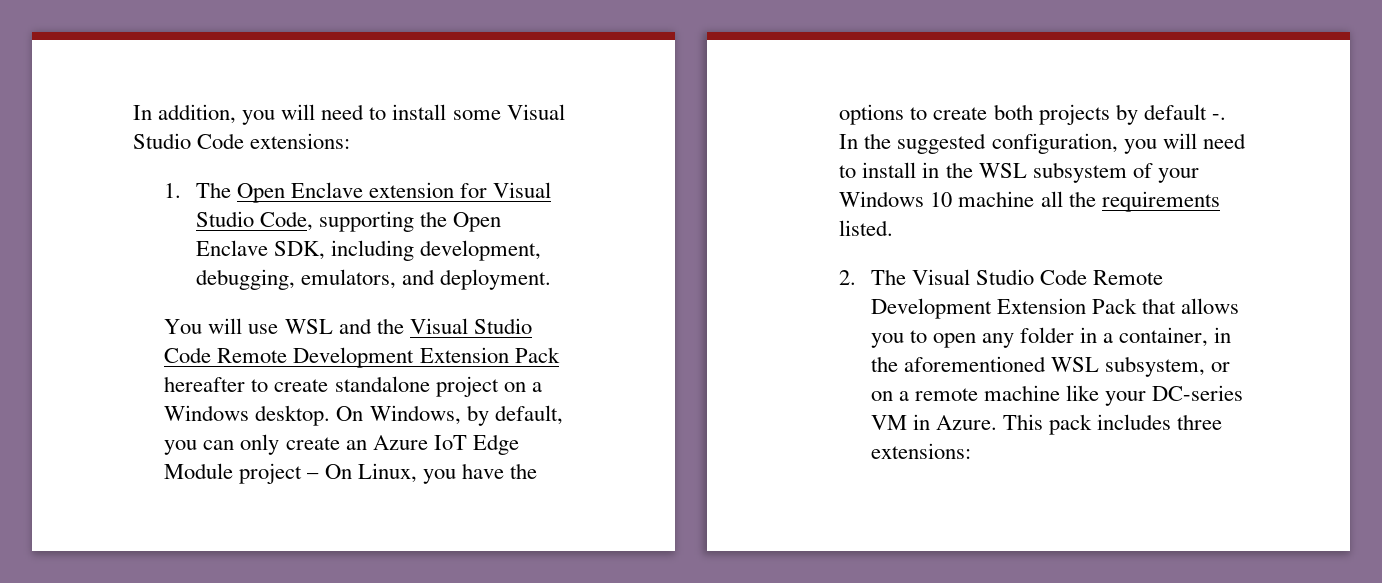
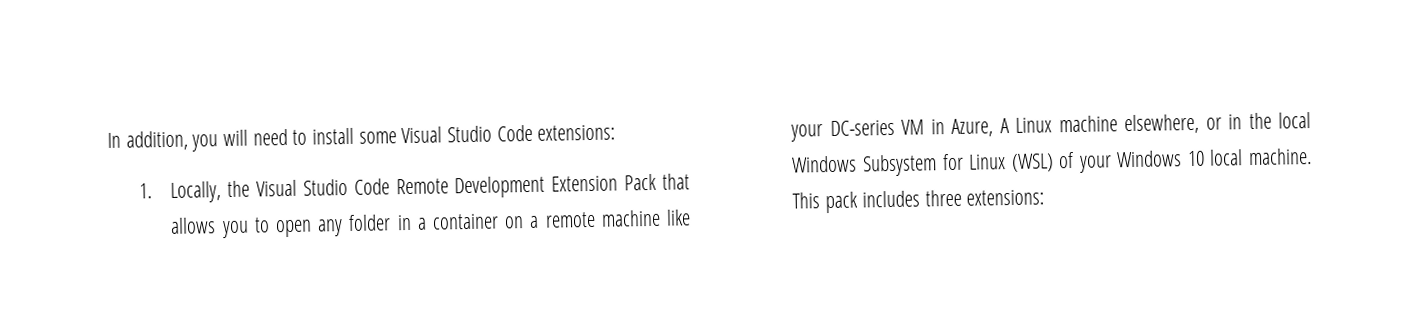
- 1. The Open Enclave extension for Visual Studio Code, supporting the Open Enclave SDK, including development, debugging, emulators, and deployment.
- You will use WSL and the Visual Studio Code Remote Development Extension Pack hereafter to create standalone project on a Windows desktop. On Windows, by default, you can only create an Azure IoT Edge Module project – On Linux, you have the options to create both projects by default -. In the suggested configuration, you will need to install in the WSL subsystem of your Windows 10 machine all the requirements listed.
- 2. The Visual Studio Code Remote Development Extension Pack that allows you to open any folder in a container, in the aforementioned WSL subsystem, or on a remote machine like your DC-series VM in Azure.
+ 1. Locally, the Visual Studio Code Remote Development Extension Pack that allows you to open any folder in a container on a remote machine like your DC-series VM in Azure, A Linux machine elsewhere, or in the local Windows Subsystem for Linux (WSL) of your Windows 10 local machine.

